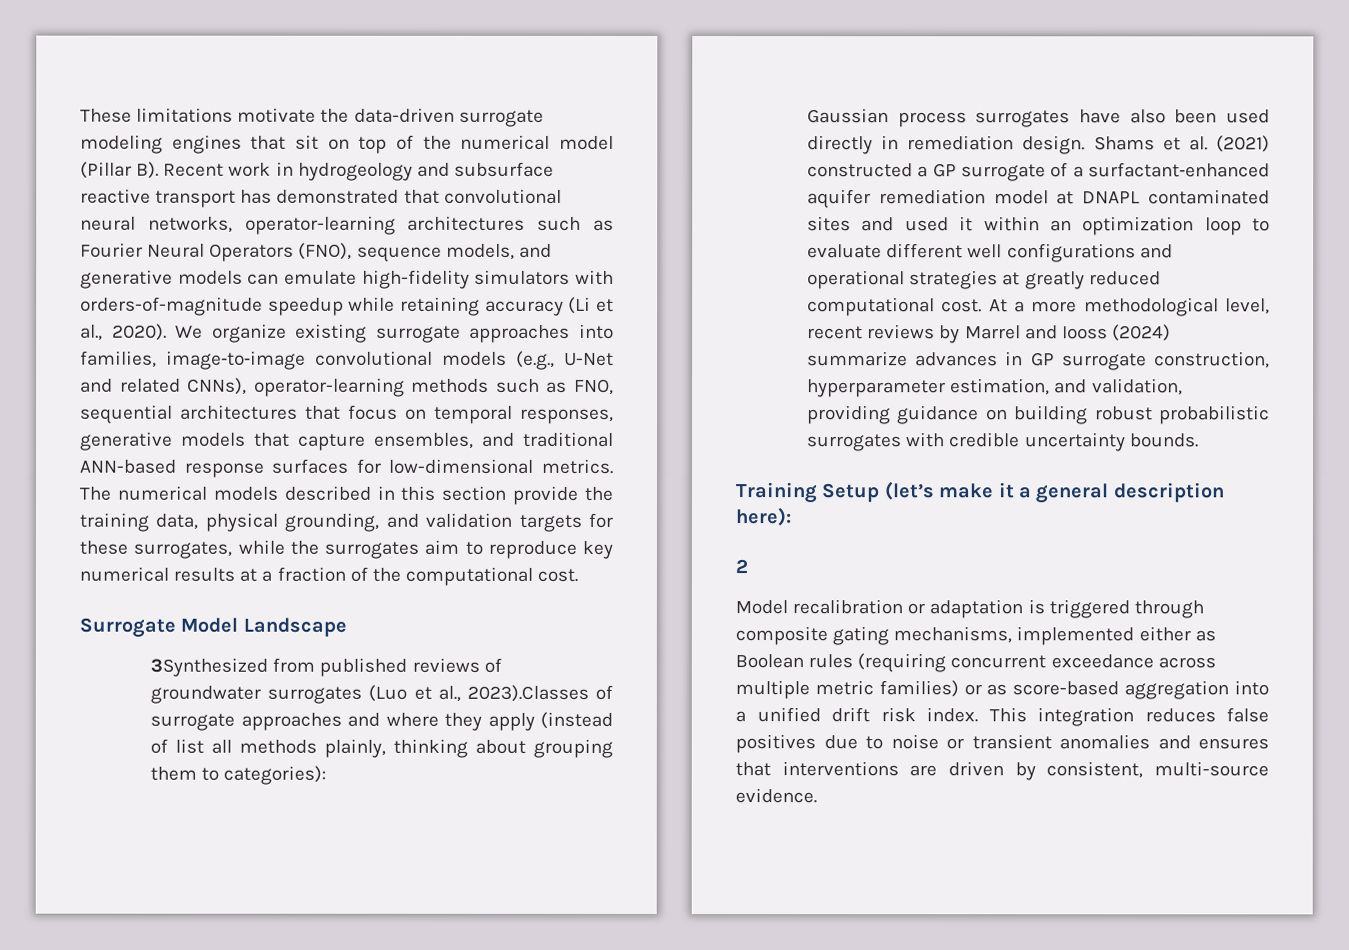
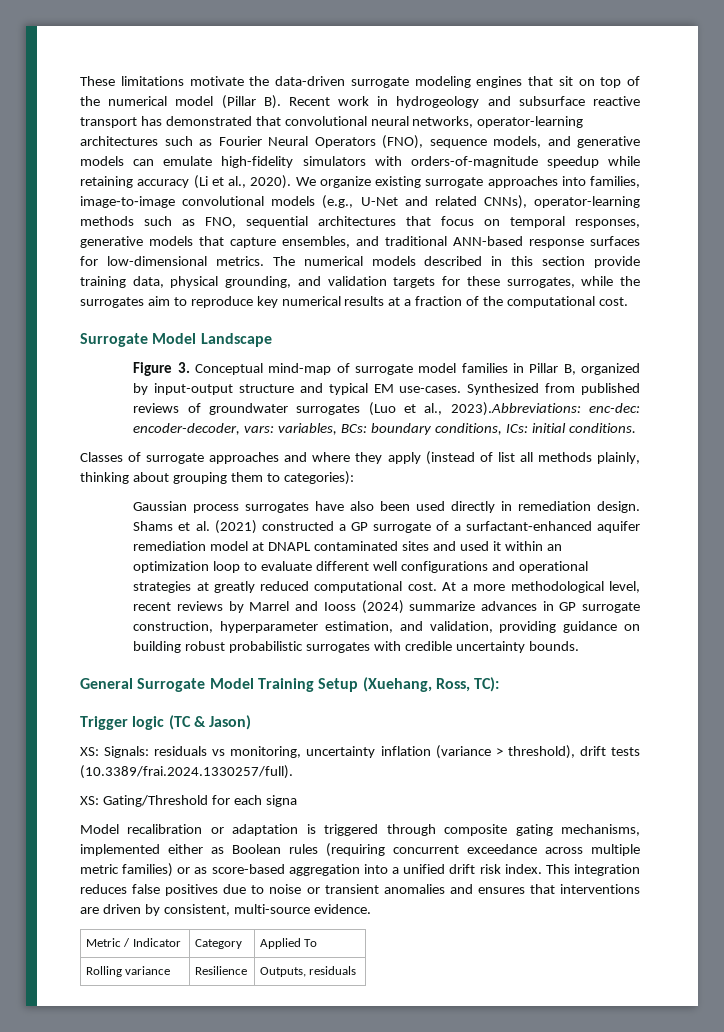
- The numerical models described in this section provide the training data, physical grounding, and validation targets for these surrogates, while the surrogates aim to reproduce key numerical results at a fraction of the computational cost.
+ The numerical models described in this section provide training data, physical grounding, and validation targets for these surrogates, while the surrogates aim to reproduce key numerical results at a fraction of the computational cost.
- 3Synthesized from published reviews of groundwater surrogates (Luo et al., 2023).Classes of surrogate approaches and where they apply (instead of list all methods plainly, thinking about grouping them to categories):
+ Figure 3. Conceptual mind-map of surrogate model families in Pillar B, organized by input-output structure and typical EM use-cases. Synthesized from published reviews of groundwater surrogates (Luo et al., 2023).Abbreviations: enc-dec: encoder-decoder, vars: variables, BCs: boundary conditions, ICs: initial conditions.
+ Classes of surrogate approaches and where they apply (instead of list all methods plainly, thinking about grouping them to categories):
- Training Setup (let’s make it a general description here):
- 2
+ General Surrogate Model Training Setup (Xuehang, Ross, TC):
+ Trigger logic (TC & Jason)
+ XS: Signals: residuals vs monitoring, uncertainty inflation (variance > threshold), drift tests (10.3389/frai.2024.1330257/full).
+ XS: Gating/Threshold for each signa
+ Metric / Indicator | Category | Applied To
+ Rolling variance | Resilience | Outputs, residuals

